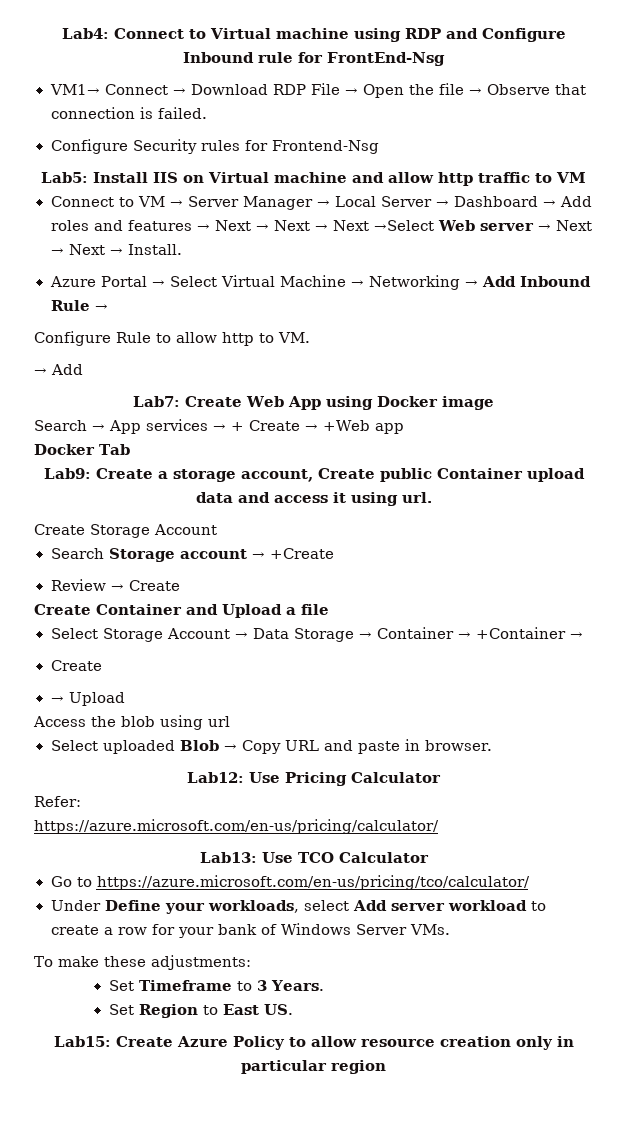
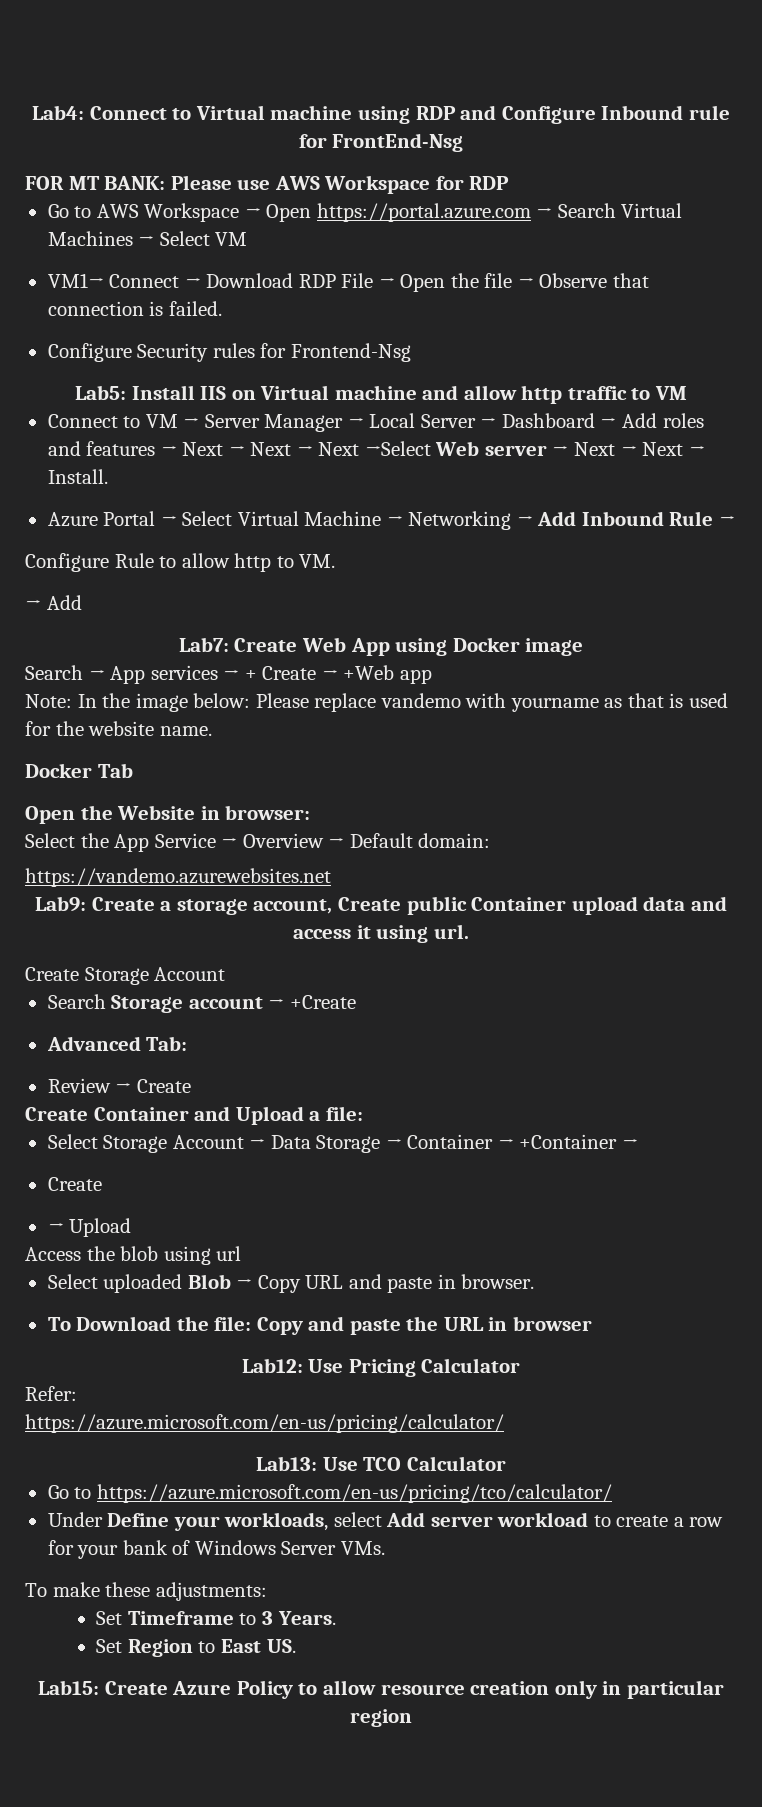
+ FOR MT BANK: Please use AWS Workspace for RDP
+ Go to AWS Workspace → Open https://portal.azure.com → Search Virtual Machines → Select VM
+ Note: In the image below: Please replace vandemo with yourname as that is used for the website name.
  Docker Tab
+ Open the Website in browser:
+ Select the App Service → Overview → Default domain:
+ https://vandemo.azurewebsites.net
+ Advanced Tab:
- Create Container and Upload a file
+ Create Container and Upload a file:
+ To Download the file: Copy and paste the URL in browser

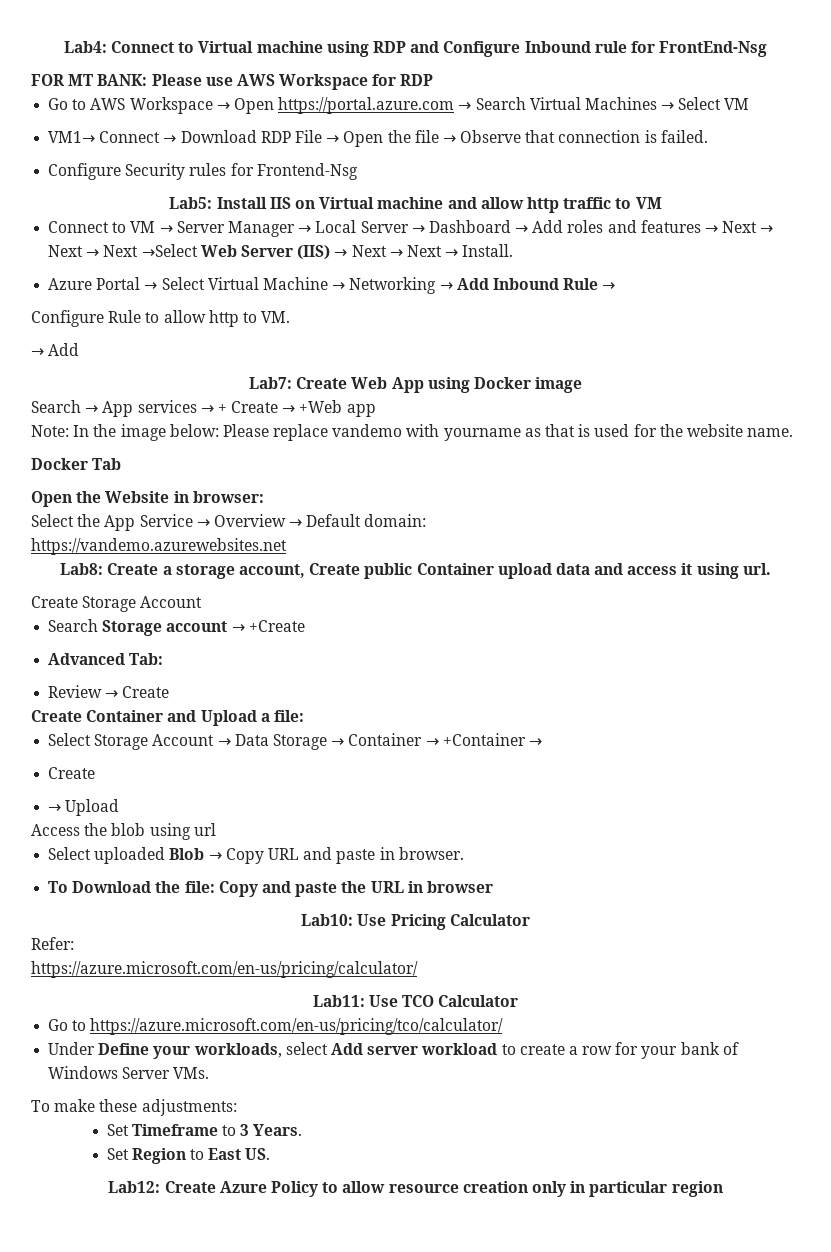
- Connect to VM → Server Manager → Local Server → Dashboard → Add roles and features → Next → Next → Next →Select Web server → Next → Next → Install.
+ Connect to VM → Server Manager → Local Server → Dashboard → Add roles and features → Next → Next → Next →Select Web Server (IIS) → Next → Next → Install.
- Lab9: Create a storage account, Create public Container upload data and access it using url.
+ Lab8: Create a storage account, Create public Container upload data and access it using url.
- Lab12: Use Pricing Calculator
+ Lab10: Use Pricing Calculator
- Lab13: Use TCO Calculator
+ Lab11: Use TCO Calculator
- Lab15: Create Azure Policy to allow resource creation only in particular region
+ Lab12: Create Azure Policy to allow resource creation only in particular region

